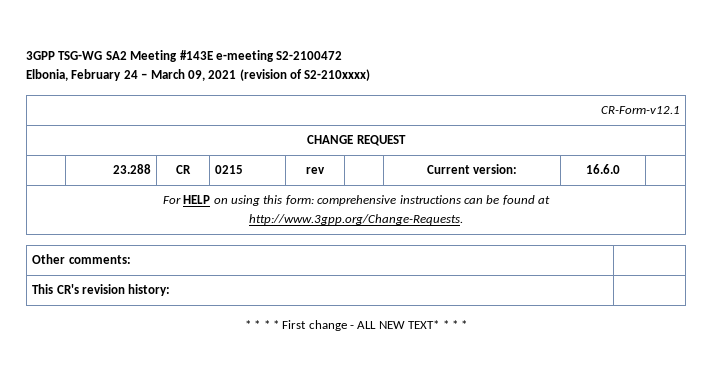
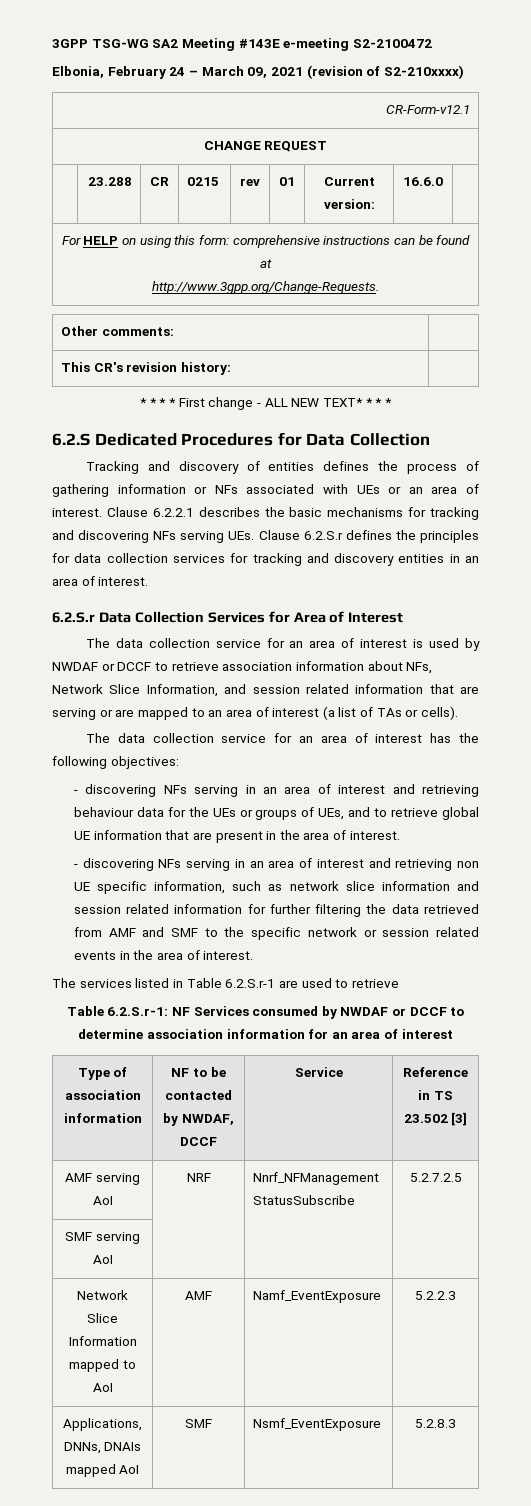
- | 23.288 | CR | 0215 | rev | | Current version: | 16.6.0 |
+ | 23.288 | CR | 0215 | rev | 01 | Current version: | 16.6.0 |
+ 6.2.S Dedicated Procedures for Data Collection
+ Tracking and discovery of entities defines the process of gathering information or NFs associated with UEs or an area of interest. Clause 6.2.2.1 describes the basic mechanisms for tracking and discovering NFs serving UEs. Clause 6.2.S.r defines the principles for data collection services for tracking and discovery entities in an area of interest.
+ 6.2.S.r Data Collection Services for Area of Interest
+ The data collection service for an area of interest is used by NWDAF or DCCF to retrieve association information about NFs, Network Slice Information, and session related information that are serving or are mapped to an area of interest (a list of TAs or cells).
+ The data collection service for an area of interest has the following objectives:
+ - discovering NFs serving in an area of interest and retrieving behaviour data for the UEs or groups of UEs, and to retrieve global UE information that are present in the area of interest.
+ - discovering NFs serving in an area of interest and retrieving non UE specific information, such as network slice information and session related information for further filtering the data retrieved from AMF and SMF to the specific network or session related events in the area of interest.
+ The services listed in Table 6.2.S.r-1 are used to retrieve
+ Table 6.2.S.r-1: NF Services consumed by NWDAF or DCCF to determine association information for an area of interest
+ Type of association information | NF to be contacted by NWDAF, DCCF | Service | Reference in TS 23.502 [3]
+ AMF serving AoI | NRF | Nnrf_NFManagement StatusSubscribe | 5.2.7.2.5
+ SMF serving AoI | | |
+ Network Slice Information mapped to AoI | AMF | Namf_EventExposure | 5.2.2.3
+ Applications, DNNs, DNAIs mapped AoI | SMF | Nsmf_EventExposure | 5.2.8.3

